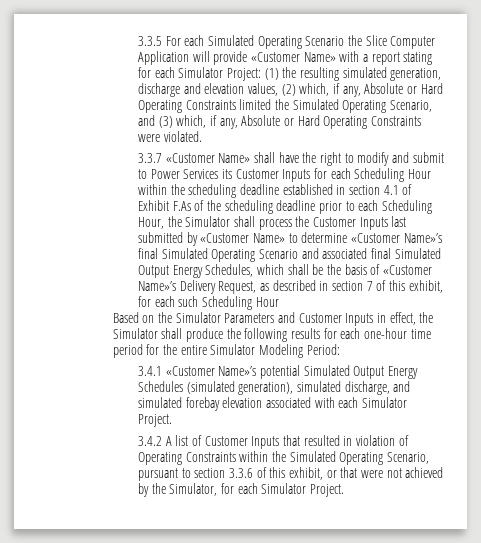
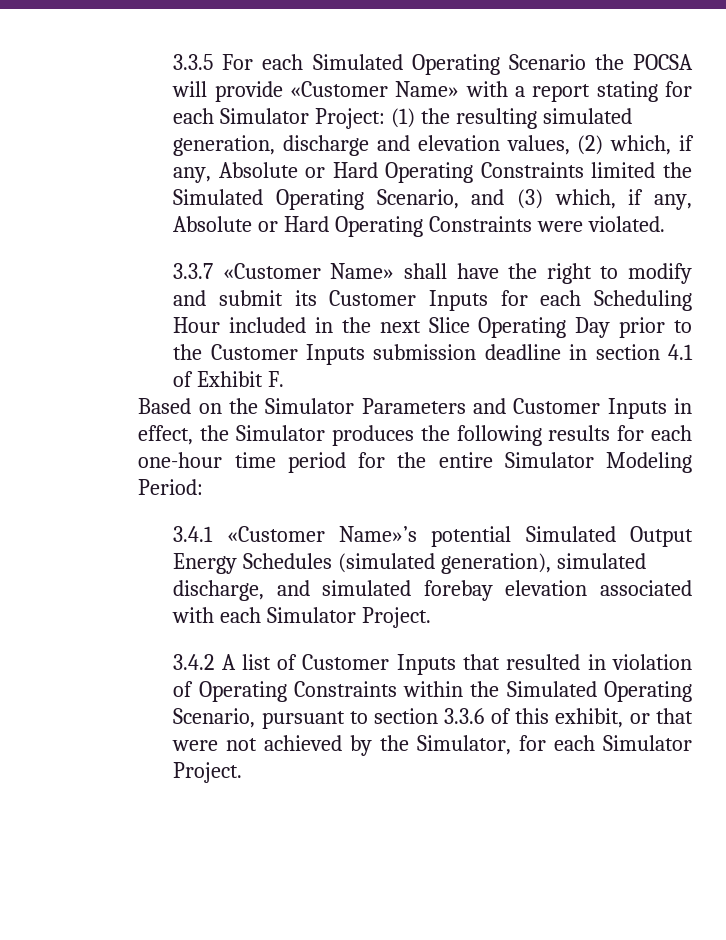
- 3.3.5 For each Simulated Operating Scenario the Slice Computer Application will provide «Customer Name» with a report stating for each Simulator Project: (1) the resulting simulated generation, discharge and elevation values, (2) which, if any, Absolute or Hard Operating Constraints limited the Simulated Operating Scenario, and (3) which, if any, Absolute or Hard Operating Constraints were violated.
+ 3.3.5 For each Simulated Operating Scenario the POCSA will provide «Customer Name» with a report stating for each Simulator Project: (1) the resulting simulated generation, discharge and elevation values, (2) which, if any, Absolute or Hard Operating Constraints limited the Simulated Operating Scenario, and (3) which, if any, Absolute or Hard Operating Constraints were violated.
- 3.3.7 «Customer Name» shall have the right to modify and submit to Power Services its Customer Inputs for each Scheduling Hour within the scheduling deadline established in section 4.1 of Exhibit F.As of the scheduling deadline prior to each Scheduling Hour, the Simulator shall process the Customer Inputs last submitted by «Customer Name» to determine «Customer Name»’s final Simulated Operating Scenario and associated final Simulated Output Energy Schedules, which shall be the basis of «Customer Name»’s Delivery Request, as described in section 7 of this exhibit, for each such Scheduling Hour
+ 3.3.7 «Customer Name» shall have the right to modify and submit its Customer Inputs for each Scheduling Hour included in the next Slice Operating Day prior to the Customer Inputs submission deadline in section 4.1 of Exhibit F.
- Based on the Simulator Parameters and Customer Inputs in effect, the Simulator shall produce the following results for each one-hour time period for the entire Simulator Modeling Period:
+ Based on the Simulator Parameters and Customer Inputs in effect, the Simulator produces the following results for each one-hour time period for the entire Simulator Modeling Period:

